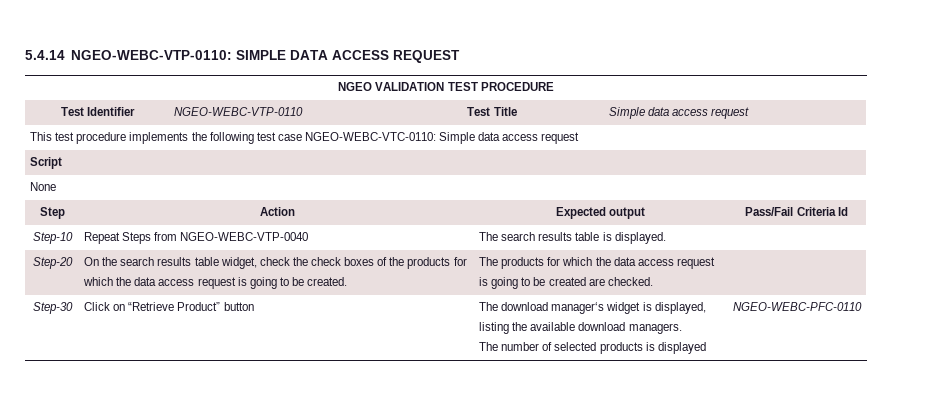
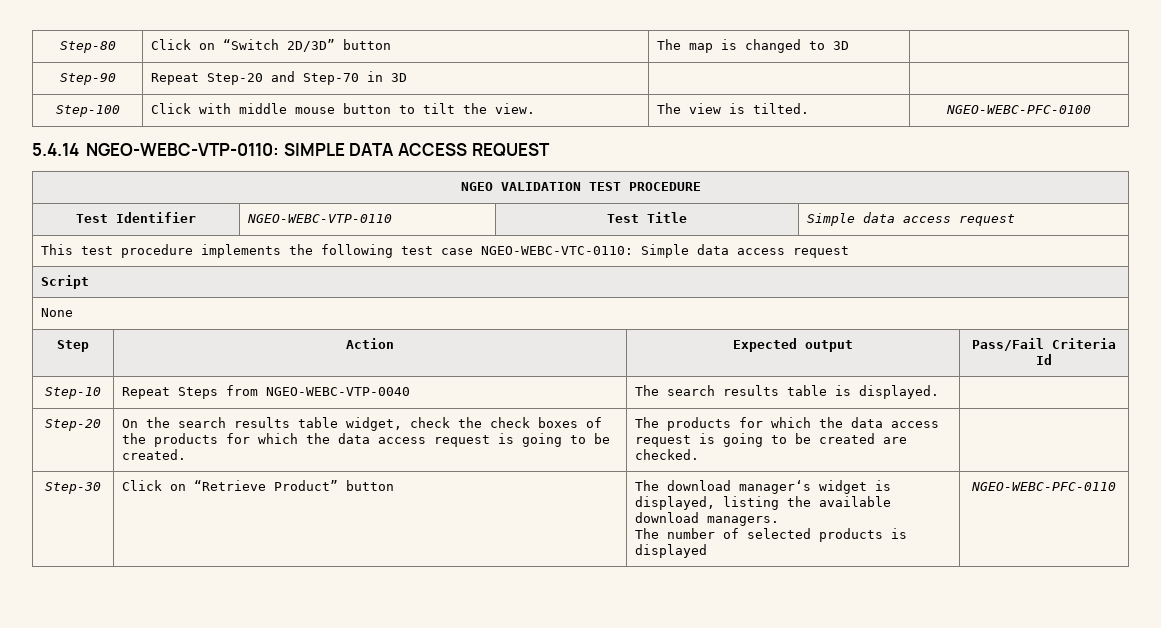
+ Step-80 | Click on “Switch 2D/3D” button | The map is changed to 3D |
+ Step-90 | Repeat Step-20 and Step-70 in 3D | |
+ Step-100 | Click with middle mouse button to tilt the view. | The view is tilted. | NGEO-WEBC-PFC-0100

